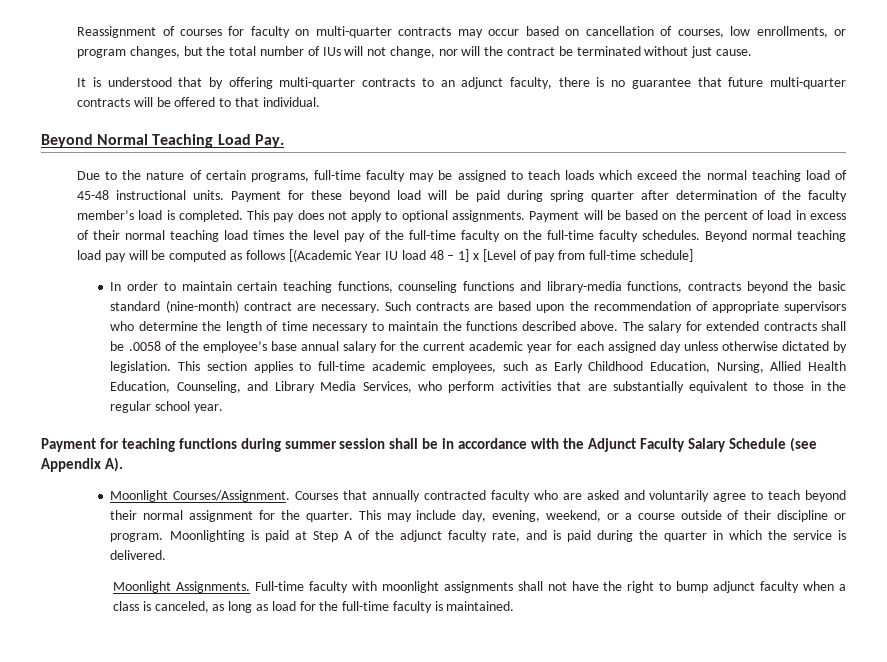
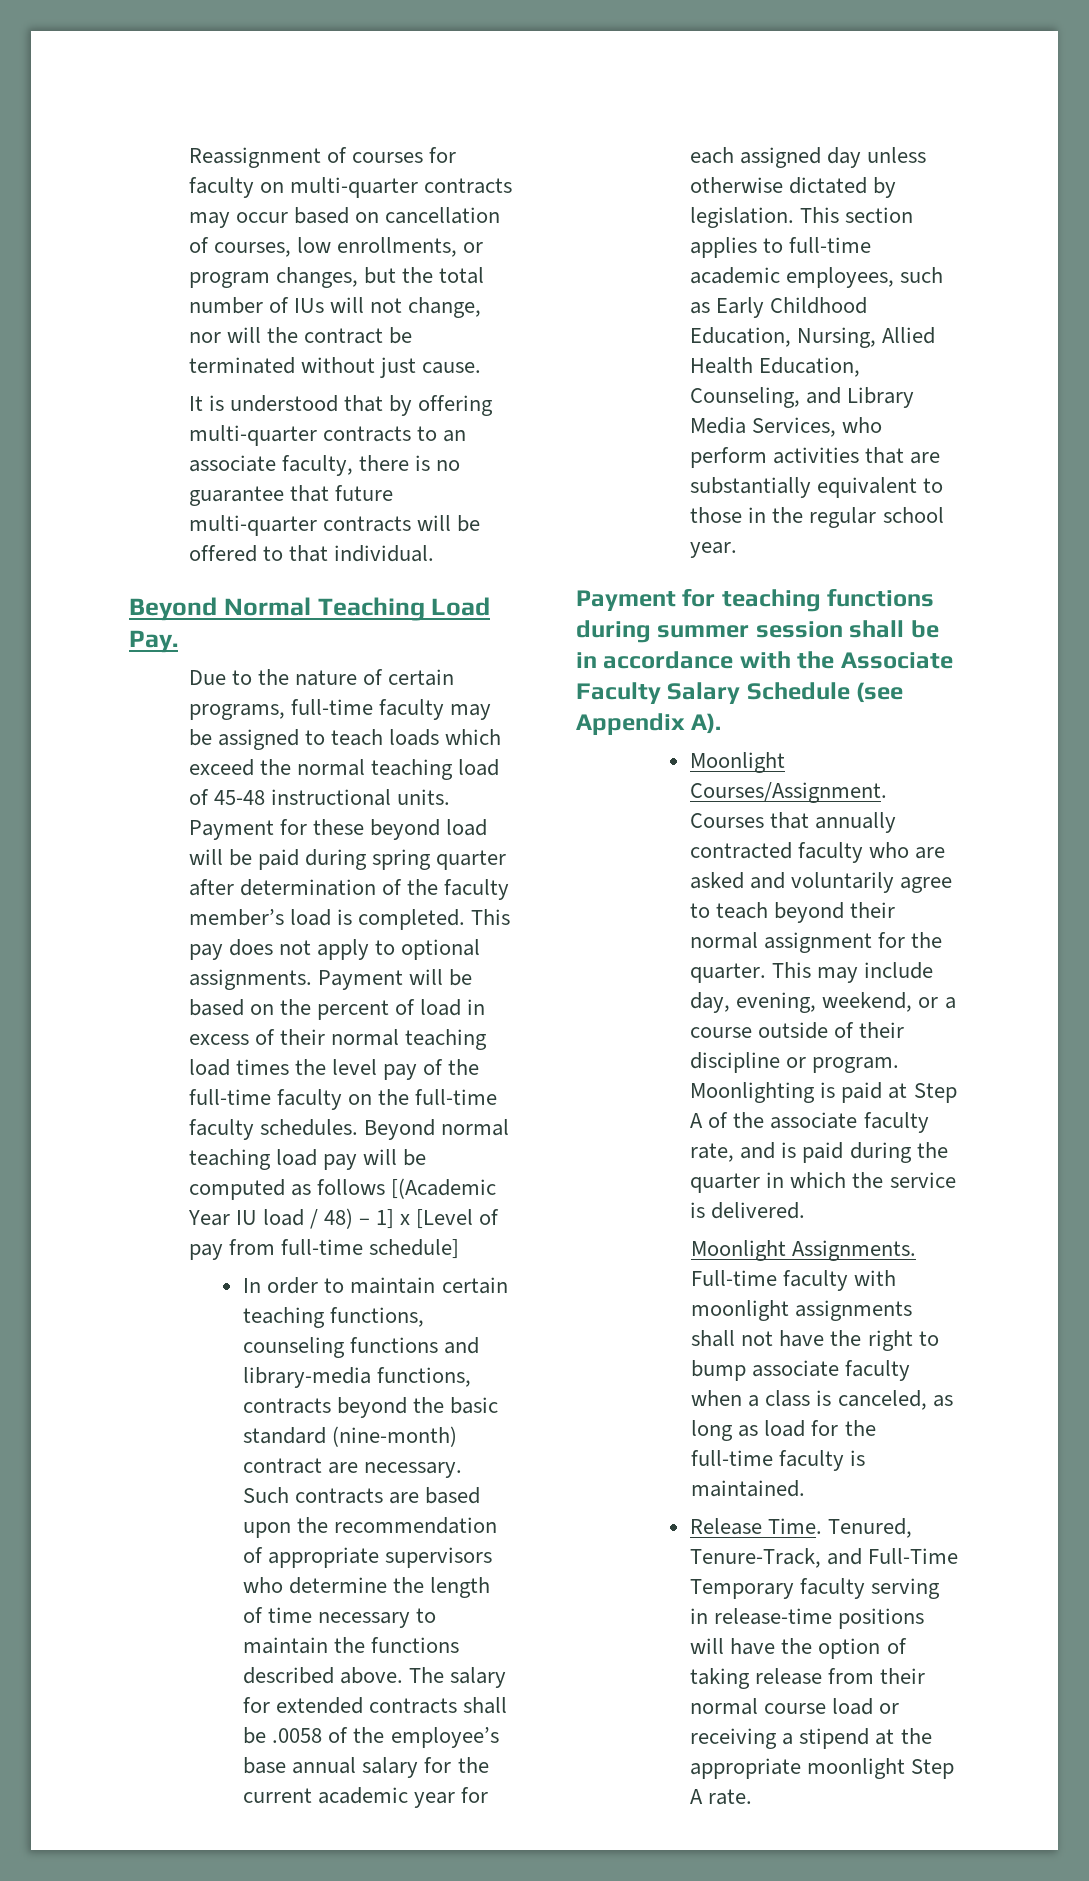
- It is understood that by offering multi-quarter contracts to an adjunct faculty, there is no guarantee that future multi-quarter contracts will be offered to that individual.
+ It is understood that by offering multi-quarter contracts to an associate faculty, there is no guarantee that future multi-quarter contracts will be offered to that individual.
- Beyond normal teaching load pay will be computed as follows [(Academic Year IU load 48 – 1] x [Level of pay from full-time schedule]
+ Beyond normal teaching load pay will be computed as follows [(Academic Year IU load / 48) – 1] x [Level of pay from full-time schedule]
- Payment for teaching functions during summer session shall be in accordance with the Adjunct Faculty Salary Schedule (see Appendix A).
+ Payment for teaching functions during summer session shall be in accordance with the Associate Faculty Salary Schedule (see Appendix A).
- Moonlighting is paid at Step A of the adjunct faculty rate, and is paid during the quarter in which the service is delivered.
+ Moonlighting is paid at Step A of the associate faculty rate, and is paid during the quarter in which the service is delivered.
- Full-time faculty with moonlight assignments shall not have the right to bump adjunct faculty when a class is canceled, as long as load for the full-time faculty is maintained.
+ Full-time faculty with moonlight assignments shall not have the right to bump associate faculty when a class is canceled, as long as load for the full-time faculty is maintained.
+ Release Time. Tenured, Tenure-Track, and Full-Time Temporary faculty serving in release-time positions will have the option of taking release from their normal course load or receiving a stipend at the appropriate moonlight Step A rate.

